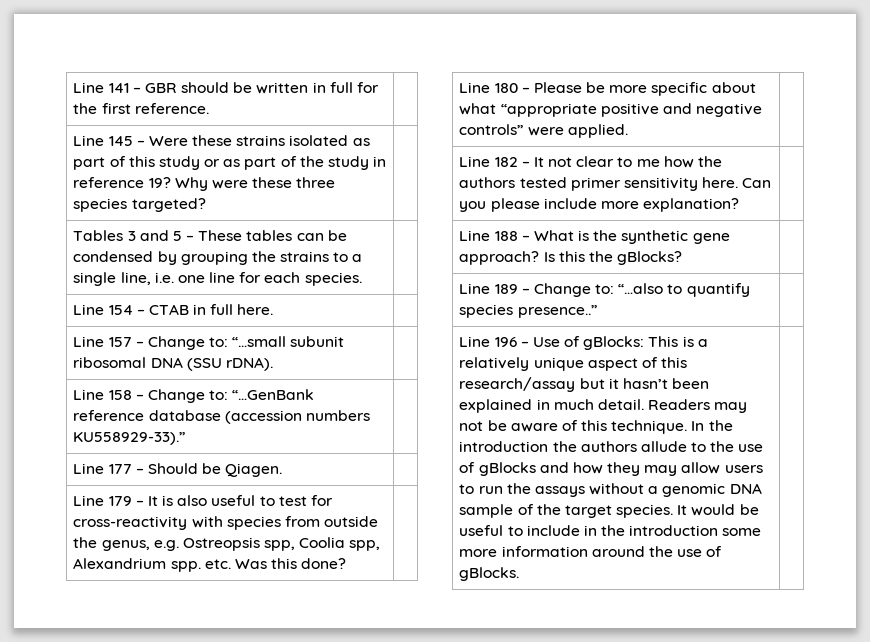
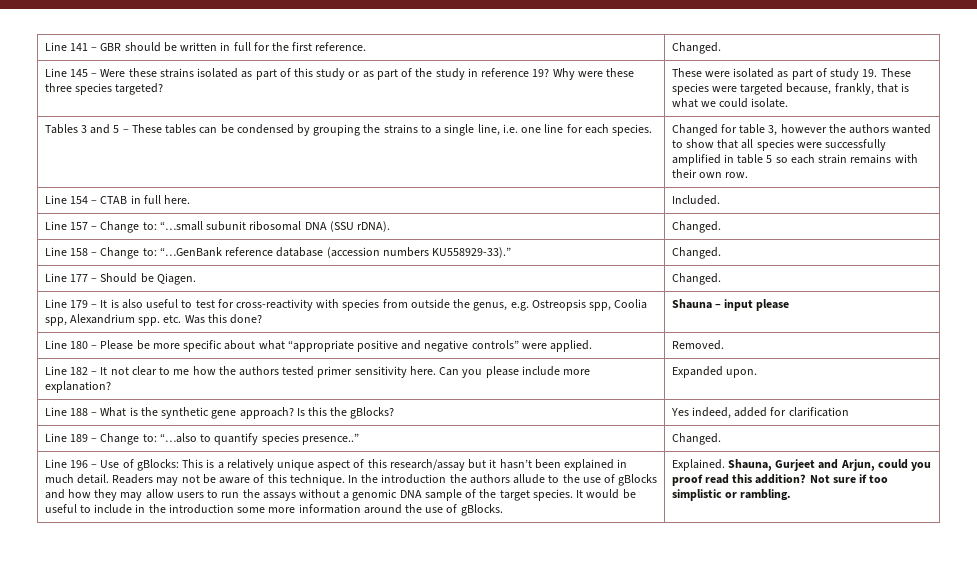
- Line 141 – GBR should be written in full for the first reference. |
+ Line 141 – GBR should be written in full for the first reference. | Changed.
+ These were isolated as part of study 19. These species were targeted because, frankly, that is what we could isolate.
+ Changed for table 3, however the authors wanted to show that all species were successfully amplified in table 5 so each strain remains with their own row.
- Line 154 – CTAB in full here. |
+ Line 154 – CTAB in full here. | Included.
- Line 157 – Change to: “…small subunit ribosomal DNA (SSU rDNA). |
+ Line 157 – Change to: “…small subunit ribosomal DNA (SSU rDNA). | Changed.
- Line 158 – Change to: “…GenBank reference database (accession numbers KU558929-33).” |
+ Line 158 – Change to: “…GenBank reference database (accession numbers KU558929-33).” | Changed.
- Line 177 – Should be Qiagen. |
+ Line 177 – Should be Qiagen. | Changed.
- Line 179 – It is also useful to test for cross-reactivity with species from outside the genus, e.g. Ostreopsis spp, Coolia spp, Alexandrium spp. etc. Was this done? |
+ Line 179 – It is also useful to test for cross-reactivity with species from outside the genus, e.g. Ostreopsis spp, Coolia spp, Alexandrium spp. etc. Was this done? | Shauna – input please
- Line 180 – Please be more specific about what “appropriate positive and negative controls” were applied. |
+ Line 180 – Please be more specific about what “appropriate positive and negative controls” were applied. | Removed.
- Line 182 – It not clear to me how the authors tested primer sensitivity here. Can you please include more explanation? |
+ Line 182 – It not clear to me how the authors tested primer sensitivity here. Can you please include more explanation? | Expanded upon.
- Line 188 – What is the synthetic gene approach? Is this the gBlocks? |
+ Line 188 – What is the synthetic gene approach? Is this the gBlocks? | Yes indeed, added for clarification
- Line 189 – Change to: “…also to quantify species presence..” |
+ Line 189 – Change to: “…also to quantify species presence..” | Changed.
+ Explained. Shauna, Gurjeet and Arjun, could you proof read this addition? Not sure if too simplistic or rambling.

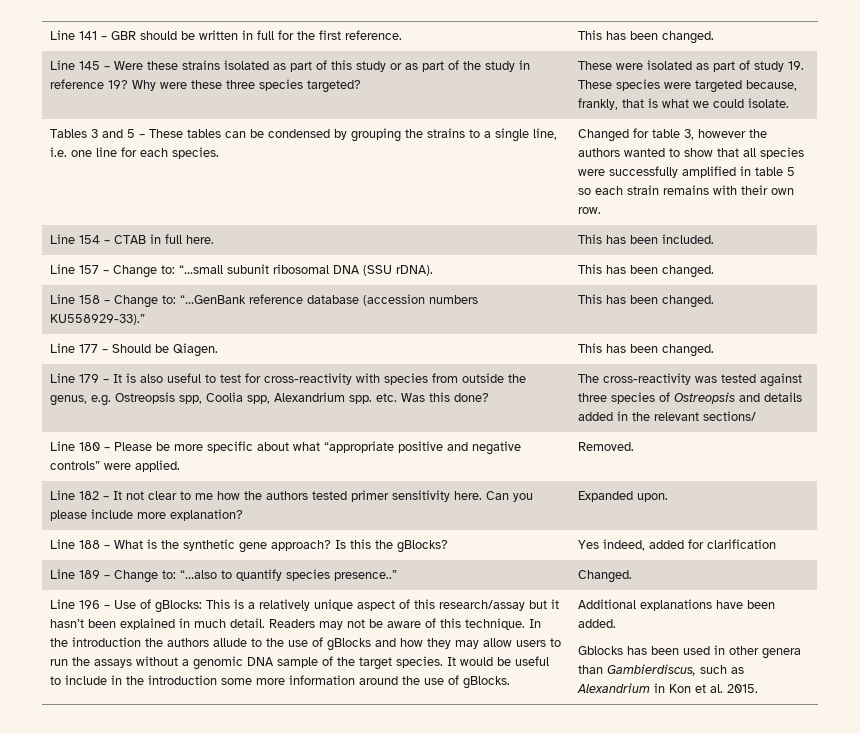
- Line 141 – GBR should be written in full for the first reference. | Changed.
+ Line 141 – GBR should be written in full for the first reference. | This has been changed.
- Line 154 – CTAB in full here. | Included.
+ Line 154 – CTAB in full here. | This has been included.
- Line 157 – Change to: “…small subunit ribosomal DNA (SSU rDNA). | Changed.
+ Line 157 – Change to: “…small subunit ribosomal DNA (SSU rDNA). | This has been changed.
- Line 158 – Change to: “…GenBank reference database (accession numbers KU558929-33).” | Changed.
+ Line 158 – Change to: “…GenBank reference database (accession numbers KU558929-33).” | This has been changed.
- Line 177 – Should be Qiagen. | Changed.
+ Line 177 – Should be Qiagen. | This has been changed.
- Shauna – input please
+ The cross-reactivity was tested against three species of Ostreopsis and details added in the relevant sections/
- Explained. Shauna, Gurjeet and Arjun, could you proof read this addition? Not sure if too simplistic or rambling.
+ Additional explanations have been added.
+ Gblocks has been used in other genera than Gambierdiscus, such as Alexandrium in Kon et al. 2015.

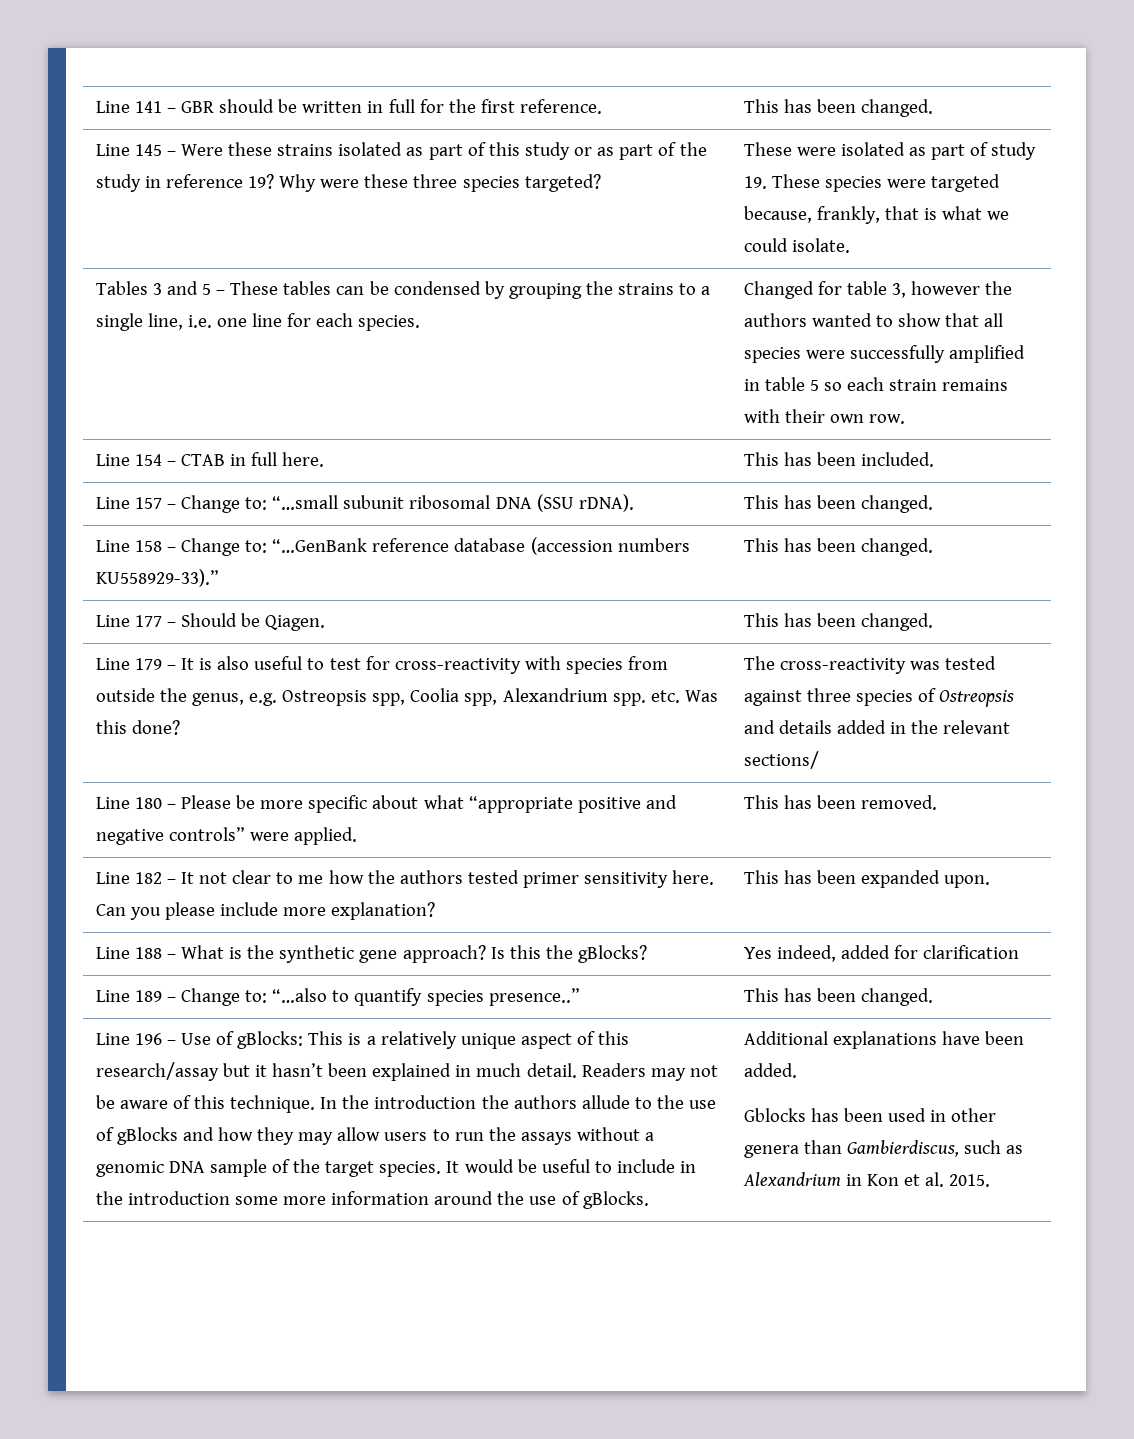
- Line 180 – Please be more specific about what “appropriate positive and negative controls” were applied. | Removed.
+ Line 180 – Please be more specific about what “appropriate positive and negative controls” were applied. | This has been removed.
- Line 182 – It not clear to me how the authors tested primer sensitivity here. Can you please include more explanation? | Expanded upon.
+ Line 182 – It not clear to me how the authors tested primer sensitivity here. Can you please include more explanation? | This has been expanded upon.
- Line 189 – Change to: “…also to quantify species presence..” | Changed.
+ Line 189 – Change to: “…also to quantify species presence..” | This has been changed.

